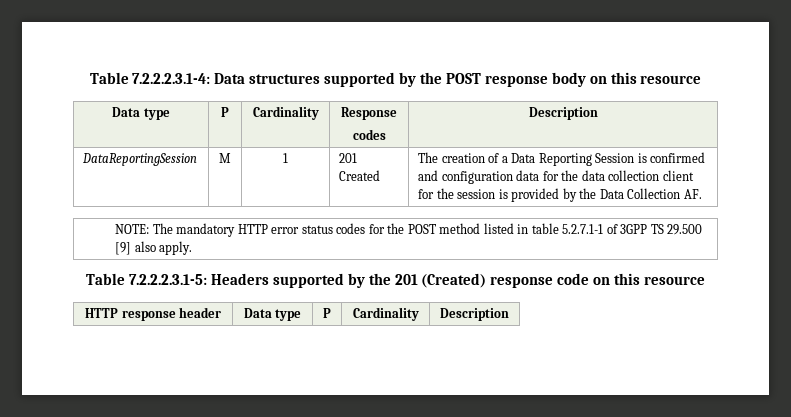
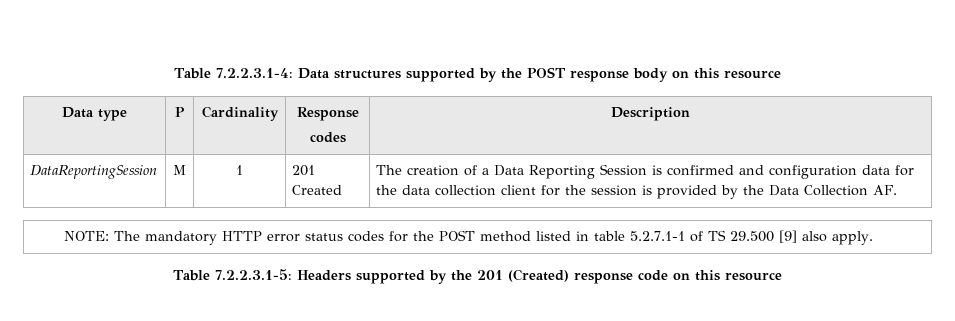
- Table 7.2.2.2.3.1-4: Data structures supported by the POST response body on this resource
+ Table 7.2.2.3.1-4: Data structures supported by the POST response body on this resource
- NOTE: The mandatory HTTP error status codes for the POST method listed in table 5.2.7.1-1 of 3GPP TS 29.500 [9] also apply.
+ NOTE: The mandatory HTTP error status codes for the POST method listed in table 5.2.7.1-1 of TS 29.500 [9] also apply.
- Table 7.2.2.2.3.1-5: Headers supported by the 201 (Created) response code on this resource
+ Table 7.2.2.3.1-5: Headers supported by the 201 (Created) response code on this resource
- HTTP response header | Data type | P | Cardinality | Description

